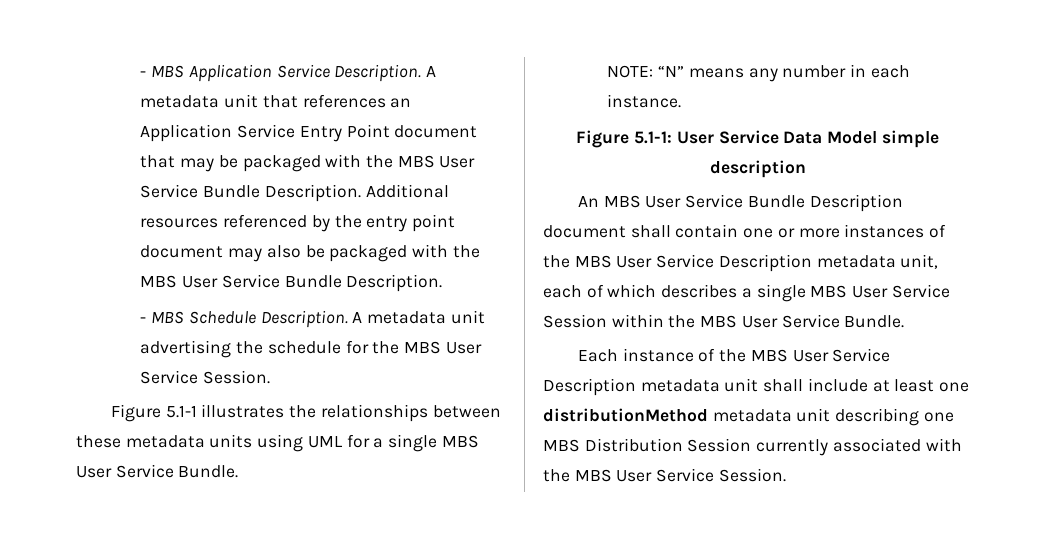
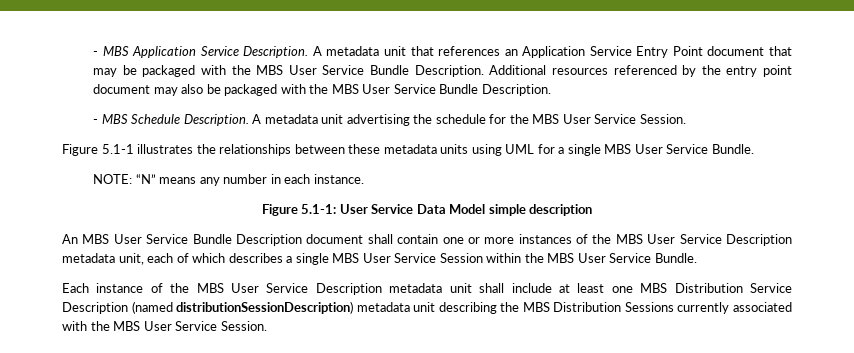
- Each instance of the MBS User Service Description metadata unit shall include at least one distributionMethod metadata unit describing one MBS Distribution Session currently associated with the MBS User Service Session.
+ Each instance of the MBS User Service Description metadata unit shall include at least one MBS Distribution Service Description (named distributionSessionDescription) metadata unit describing the MBS Distribution Sessions currently associated with the MBS User Service Session.

